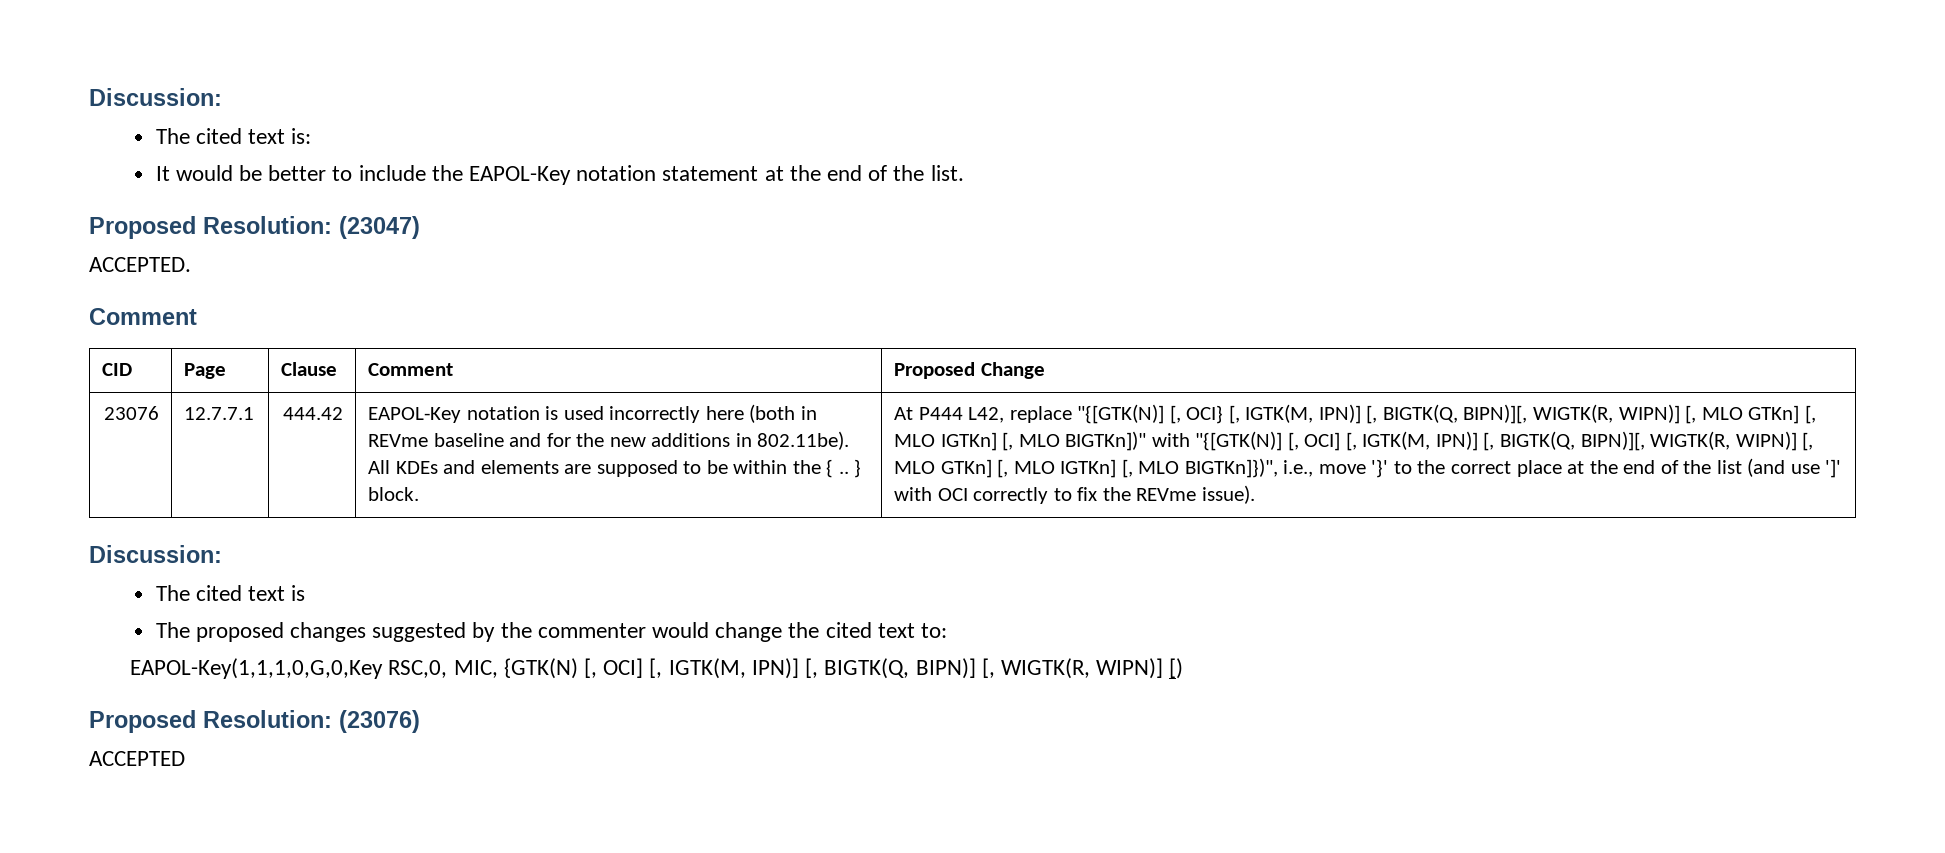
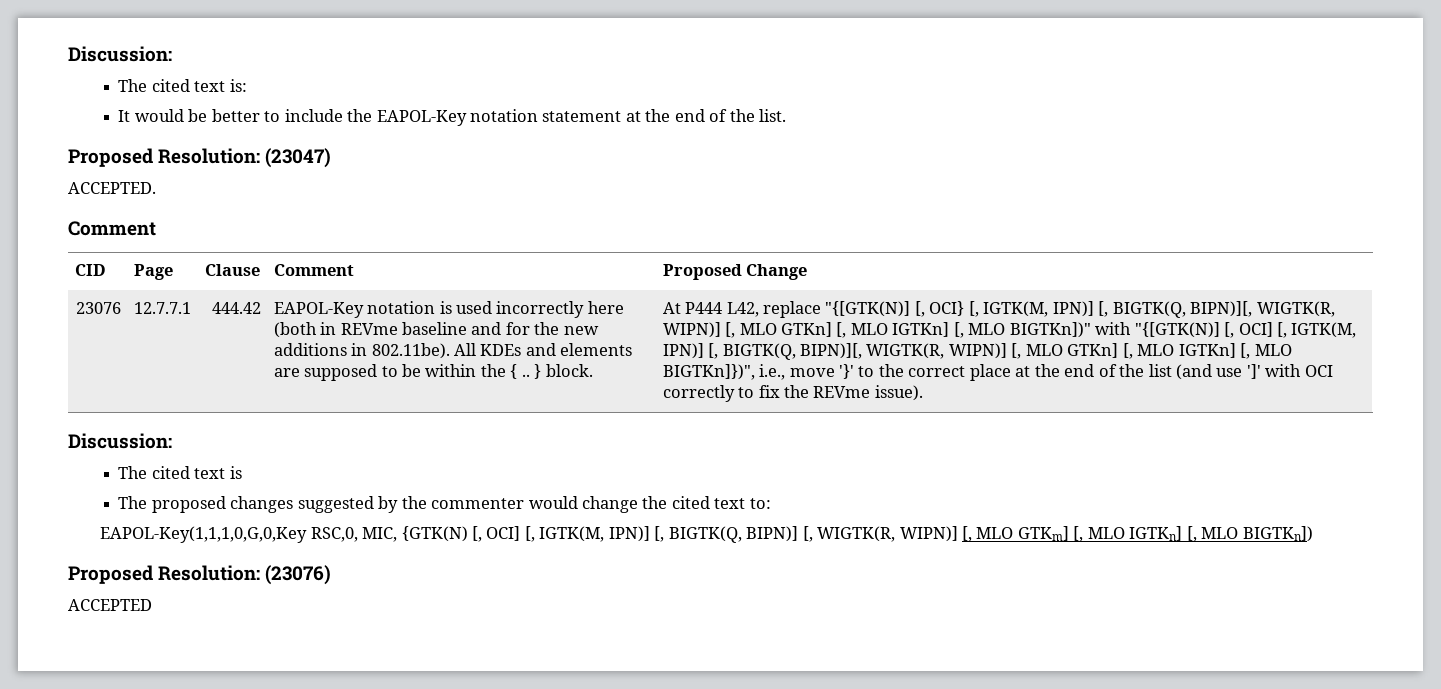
- EAPOL-Key(1,1,1,0,G,0,Key RSC,0, MIC, {GTK(N) [, OCI] [, IGTK(M, IPN)] [, BIGTK(Q, BIPN)] [, WIGTK(R, WIPN)] [)
+ EAPOL-Key(1,1,1,0,G,0,Key RSC,0, MIC, {GTK(N) [, OCI] [, IGTK(M, IPN)] [, BIGTK(Q, BIPN)] [, WIGTK(R, WIPN)] [, MLO GTKm] [, MLO IGTKn] [, MLO BIGTKn])

